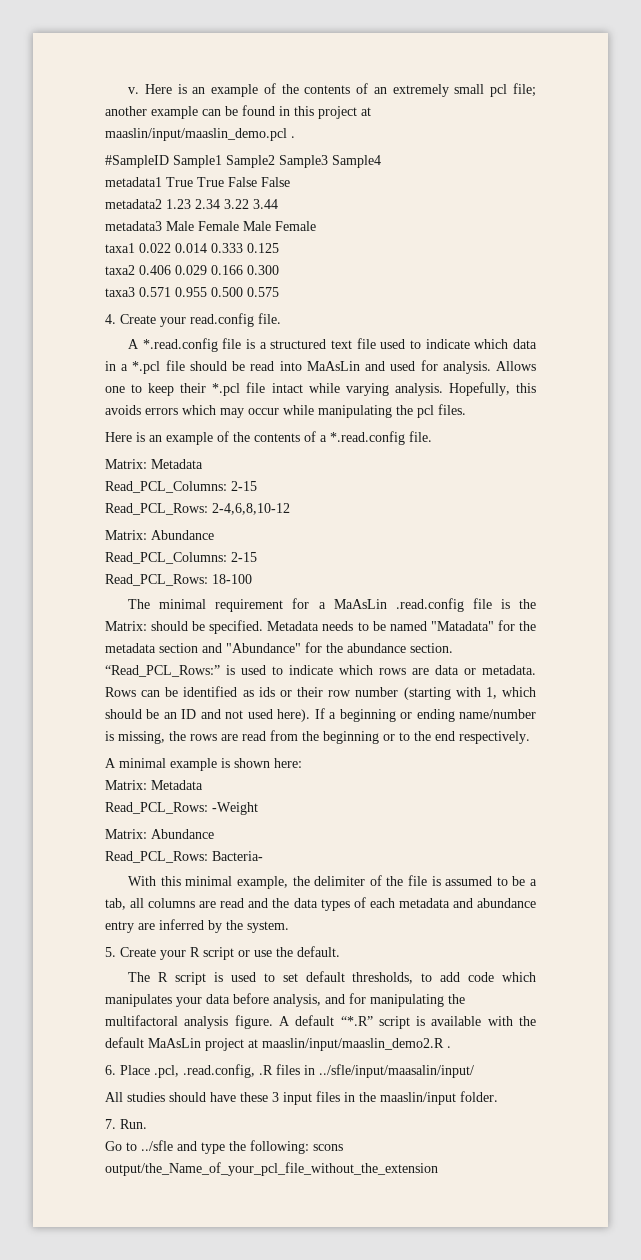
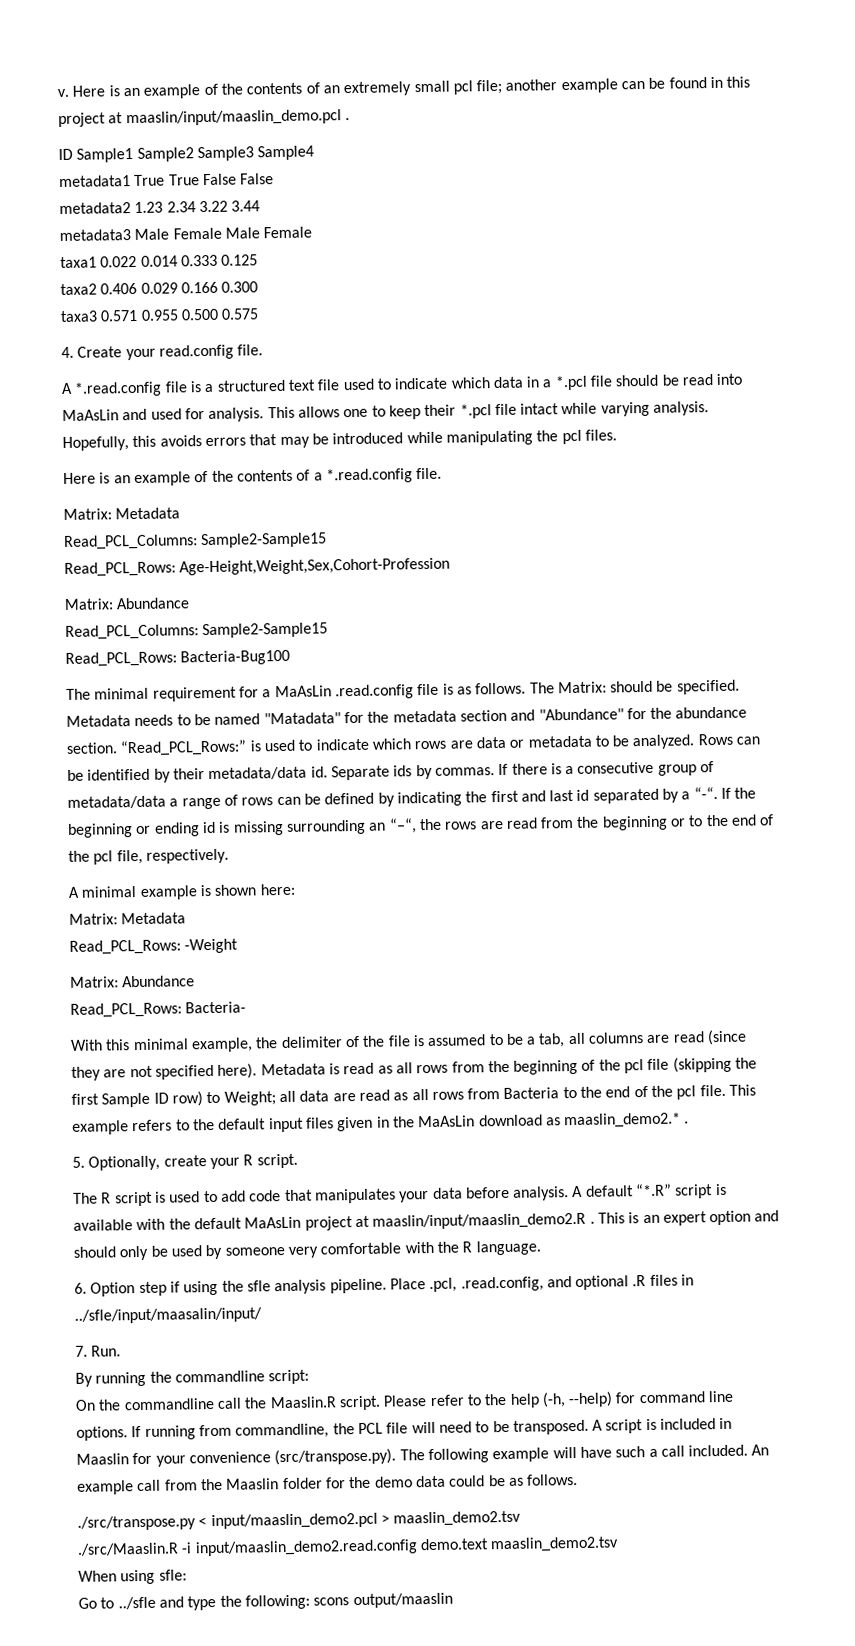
- #SampleID Sample1 Sample2 Sample3 Sample4
+ ID Sample1 Sample2 Sample3 Sample4
- Allows one to keep their *.pcl file intact while varying analysis.
+ This allows one to keep their *.pcl file intact while varying analysis.
- Hopefully, this avoids errors which may occur while manipulating the pcl files.
+ Hopefully, this avoids errors that may be introduced while manipulating the pcl files.
  Here is an example of the contents of a *.read.config file.
  Matrix: Metadata
- Read_PCL_Columns: 2-15
- Read_PCL_Rows: 2-4,6,8,10-12
+ Read_PCL_Columns: Sample2-Sample15
+ Read_PCL_Rows: Age-Height,Weight,Sex,Cohort-Profession
  Matrix: Abundance
- Read_PCL_Columns: 2-15
- Read_PCL_Rows: 18-100
+ Read_PCL_Columns: Sample2-Sample15
+ Read_PCL_Rows: Bacteria-Bug100
- The minimal requirement for a MaAsLin .read.config file is the Matrix: should be specified.
+ The minimal requirement for a MaAsLin .read.config file is as follows. The Matrix: should be specified.
- “Read_PCL_Rows:” is used to indicate which rows are data or metadata. Rows can be identified as ids or their row number (starting with 1, which should be an ID and not used here). If a beginning or ending name/number is missing, the rows are read from the beginning or to the end respectively.
+ “Read_PCL_Rows:” is used to indicate which rows are data or metadata to be analyzed. Rows can be identified by their metadata/data id. Separate ids by commas. If there is a consecutive group of metadata/data a range of rows can be defined by indicating the first and last id separated by a “-“. If the beginning or ending id is missing surrounding an “–“, the rows are read from the beginning or to the end of the pcl file, respectively.
- With this minimal example, the delimiter of the file is assumed to be a tab, all columns are read and the data types of each metadata and abundance entry are inferred by the system.
- 5. Create your R script or use the default.
+ With this minimal example, the delimiter of the file is assumed to be a tab, all columns are read (since they are not specified here). Metadata is read as all rows from the beginning of the pcl file (skipping the first Sample ID row) to Weight; all data are read as all rows from Bacteria to the end of the pcl file. This example refers to the default input files given in the MaAsLin download as maaslin_demo2.* .
+ 5. Optionally, create your R script.
- The R script is used to set default thresholds, to add code which manipulates your data before analysis, and for manipulating the multifactoral analysis figure.
+ The R script is used to add code that manipulates your data before analysis.
- A default “*.R” script is available with the default MaAsLin project at maaslin/input/maaslin_demo2.R .
- 6. Place .pcl, .read.config, .R files in ../sfle/input/maasalin/input/
+ A default “*.R” script is available with the default MaAsLin project at maaslin/input/maaslin_demo2.R . This is an expert option and should only be used by someone very comfortable with the R language.
+ 6. Option step if using the sfle analysis pipeline. Place .pcl, .read.config, and optional .R files in ../sfle/input/maasalin/input/
- All studies should have these 3 input files in the maaslin/input folder.
  7. Run.
+ By running the commandline script:
+ On the commandline call the Maaslin.R script. Please refer to the help (-h, --help) for command line options. If running from commandline, the PCL file will need to be transposed. A script is included in Maaslin for your convenience (src/transpose.py). The following example will have such a call included. An example call from the Maaslin folder for the demo data could be as follows.
+ ./src/transpose.py < input/maaslin_demo2.pcl > maaslin_demo2.tsv
+ ./src/Maaslin.R -i input/maaslin_demo2.read.config demo.text maaslin_demo2.tsv
+ When using sfle:
- Go to ../sfle and type the following: scons output/the_Name_of_your_pcl_file_without_the_extension
+ Go to ../sfle and type the following: scons output/maaslin

